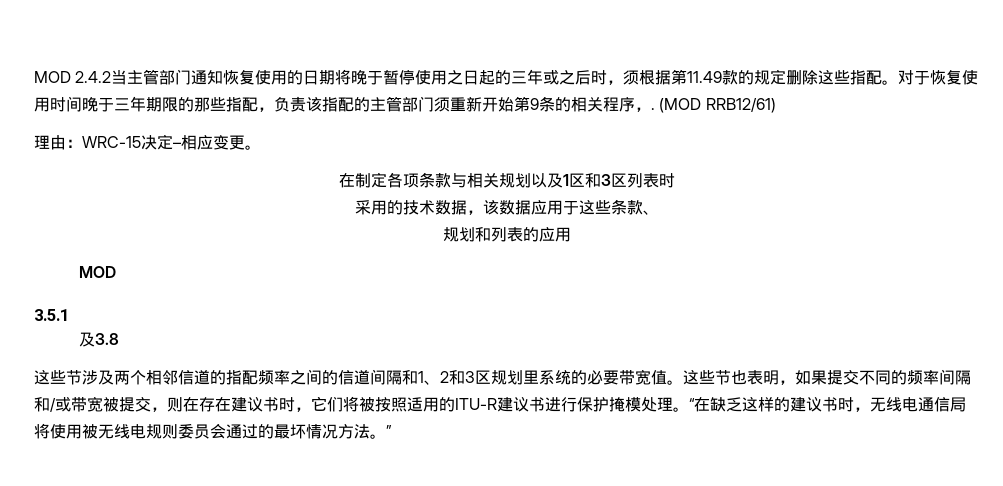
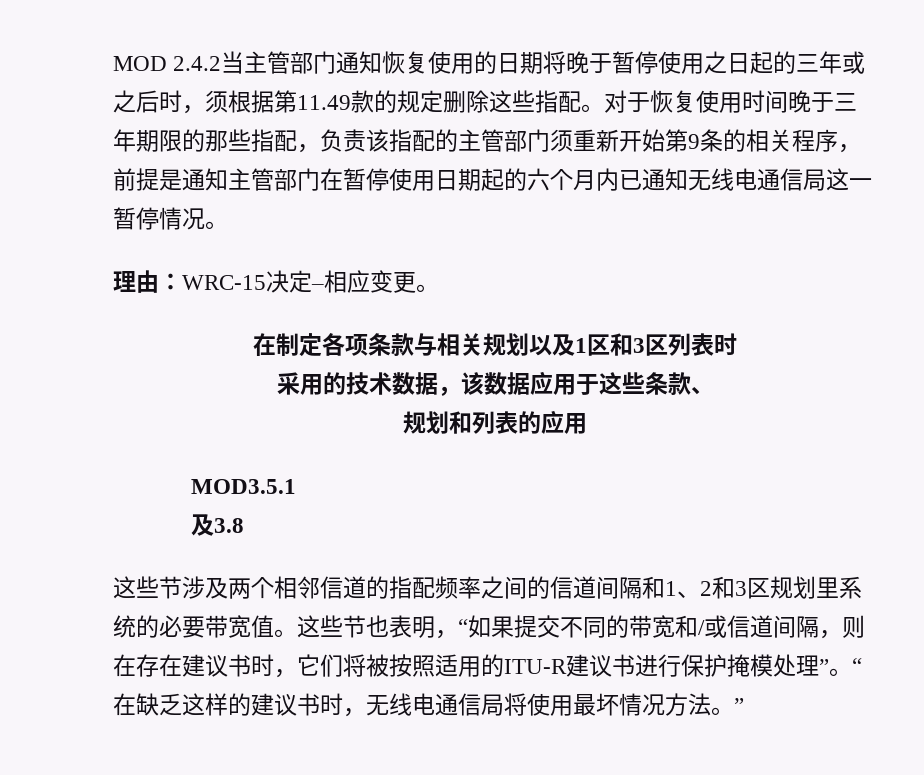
- 对于恢复使用时间晚于三年期限的那些指配，负责该指配的主管部门须重新开始第9条的相关程序，. (MOD RRB12/61)
+ 对于恢复使用时间晚于三年期限的那些指配，负责该指配的主管部门须重新开始第9条的相关程序，前提是通知主管部门在暂停使用日期起的六个月内已通知无线电通信局这一暂停情况。
  规划和列表的应用
- MOD
- 3.5.1
+ MOD3.5.1
- 这些节也表明，如果提交不同的频率间隔和/或带宽被提交，则在存在建议书时，它们将被按照适用的ITU-R建议书进行保护掩模处理。
+ 这些节也表明，“如果提交不同的带宽和/或信道间隔，则在存在建议书时，它们将被按照适用的ITU-R建议书进行保护掩模处理”。
- “在缺乏这样的建议书时，无线电通信局将使用被无线电规则委员会通过的最坏情况方法。”
+ “在缺乏这样的建议书时，无线电通信局将使用最坏情况方法。”

